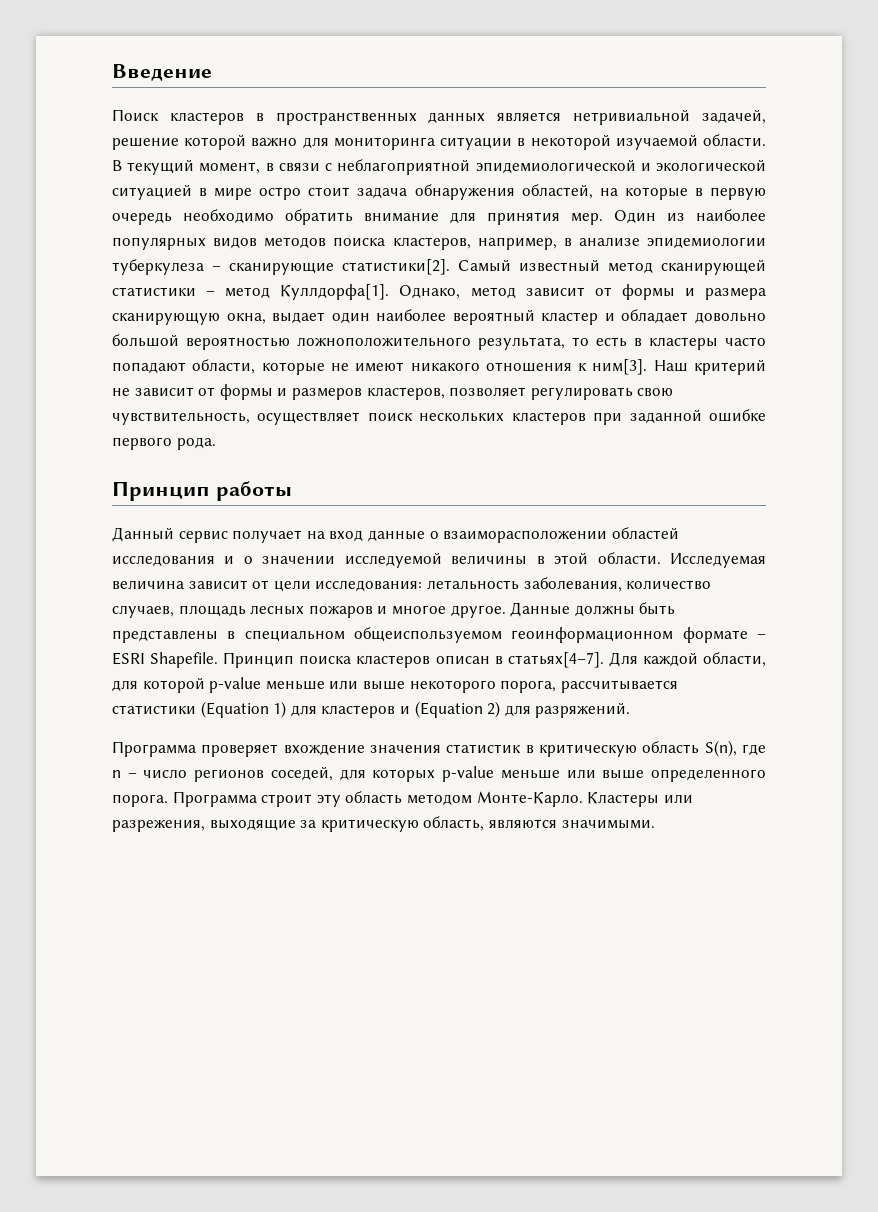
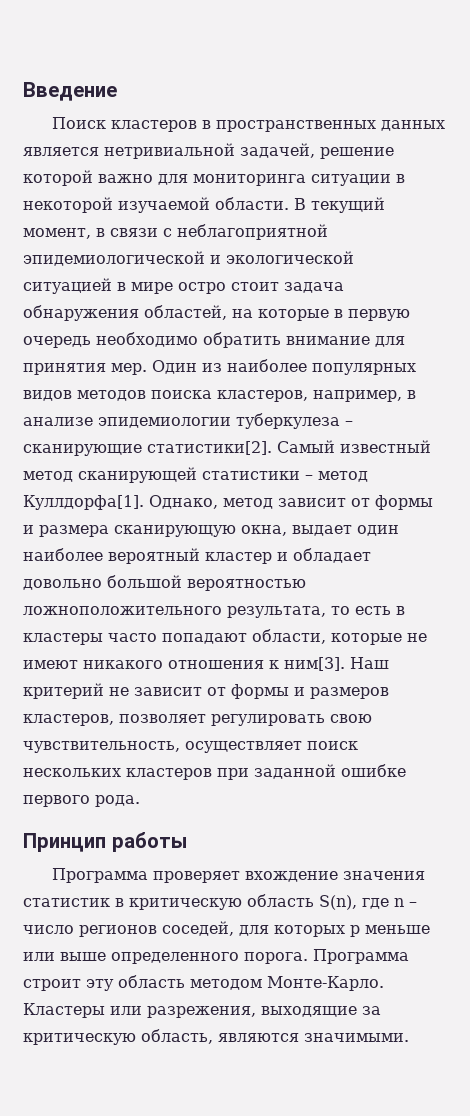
- Данный сервис получает на вход данные о взаиморасположении областей исследования и о значении исследуемой величины в этой области. Исследуемая величина зависит от цели исследования: летальность заболевания, количество случаев, площадь лесных пожаров и многое другое. Данные должны быть представлены в специальном общеиспользуемом геоинформационном формате – ESRI Shapefile. Принцип поиска кластеров описан в статьях[4–7]. Для каждой области, для которой p-value меньше или выше некоторого порога, рассчитывается статистики (Equation 1) для кластеров и (Equation 2) для разряжений.
- Программа проверяет вхождение значения статистик в критическую область S(n), где n – число регионов соседей, для которых p-value меньше или выше определенного порога.
+ Программа проверяет вхождение значения статистик в критическую область S(n), где n – число регионов соседей, для которых p меньше или выше определенного порога.

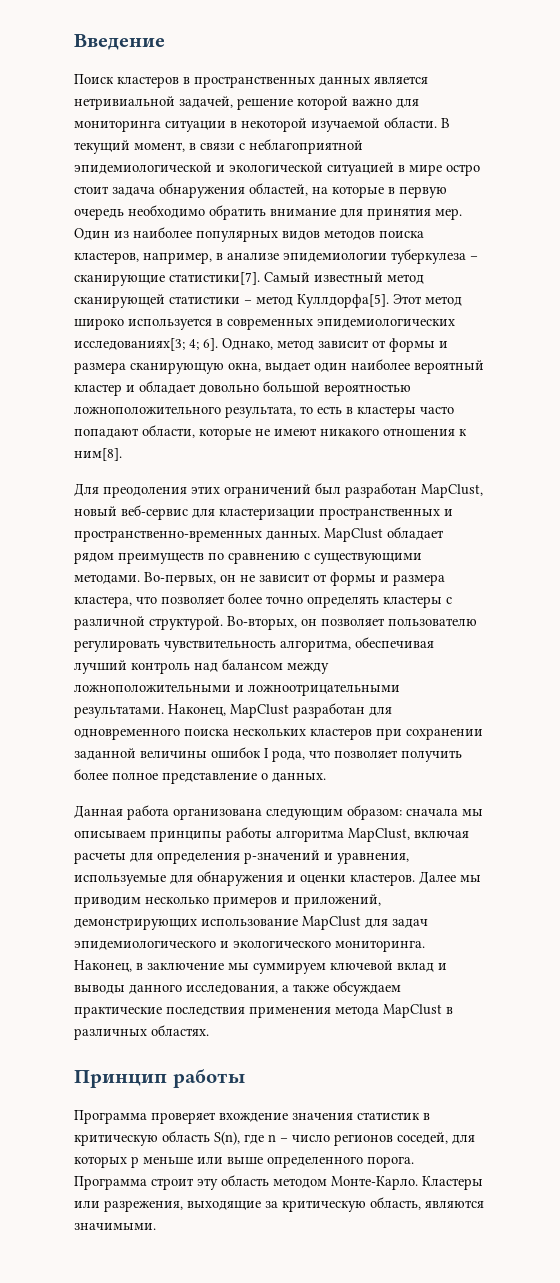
- Один из наиболее популярных видов методов поиска кластеров, например, в анализе эпидемиологии туберкулеза – сканирующие статистики[2].
+ Один из наиболее популярных видов методов поиска кластеров, например, в анализе эпидемиологии туберкулеза – сканирующие статистики[7].
- Самый известный метод сканирующей статистики – метод Куллдорфа[1].
+ Самый известный метод сканирующей статистики – метод Куллдорфа[5]. Этот метод широко используется в современных эпидемиологических исследованиях[3; 4; 6].
- Однако, метод зависит от формы и размера сканирующую окна, выдает один наиболее вероятный кластер и обладает довольно большой вероятностью ложноположительного результата, то есть в кластеры часто попадают области, которые не имеют никакого отношения к ним[3]. Наш критерий не зависит от формы и размеров кластеров, позволяет регулировать свою чувствительность, осуществляет поиск нескольких кластеров при заданной ошибке первого рода.
+ Однако, метод зависит от формы и размера сканирующую окна, выдает один наиболее вероятный кластер и обладает довольно большой вероятностью ложноположительного результата, то есть в кластеры часто попадают области, которые не имеют никакого отношения к ним[8].
+ Для преодоления этих ограничений был разработан MapClust, новый веб-сервис для кластеризации пространственных и пространственно-временных данных. MapClust обладает рядом преимуществ по сравнению с существующими методами. Во-первых, он не зависит от формы и размера кластера, что позволяет более точно определять кластеры с различной структурой. Во-вторых, он позволяет пользователю регулировать чувствительность алгоритма, обеспечивая лучший контроль над балансом между ложноположительными и ложноотрицательными результатами. Наконец, MapClust разработан для одновременного поиска нескольких кластеров при сохранении заданной величины ошибок I рода, что позволяет получить более полное представление о данных.
+ Данная работа организована следующим образом: сначала мы описываем принципы работы алгоритма MapClust, включая расчеты для определения p-значений и уравнения, используемые для обнаружения и оценки кластеров. Далее мы приводим несколько примеров и приложений, демонстрирующих использование MapClust для задач эпидемиологического и экологического мониторинга. Наконец, в заключение мы суммируем ключевой вклад и выводы данного исследования, а также обсуждаем практические последствия применения метода MapClust в различных областях.

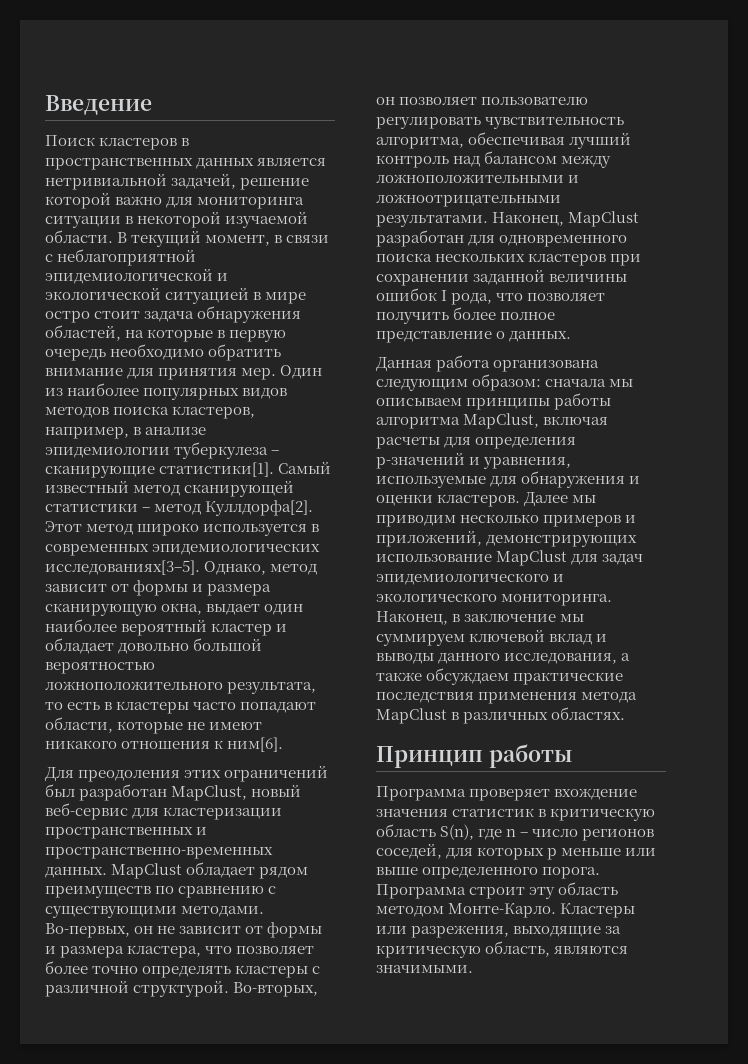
- Один из наиболее популярных видов методов поиска кластеров, например, в анализе эпидемиологии туберкулеза – сканирующие статистики[7].
+ Один из наиболее популярных видов методов поиска кластеров, например, в анализе эпидемиологии туберкулеза – сканирующие статистики[1].
- Самый известный метод сканирующей статистики – метод Куллдорфа[5].
+ Самый известный метод сканирующей статистики – метод Куллдорфа[2].
- Этот метод широко используется в современных эпидемиологических исследованиях[3; 4; 6].
+ Этот метод широко используется в современных эпидемиологических исследованиях[3–5].
- Однако, метод зависит от формы и размера сканирующую окна, выдает один наиболее вероятный кластер и обладает довольно большой вероятностью ложноположительного результата, то есть в кластеры часто попадают области, которые не имеют никакого отношения к ним[8].
+ Однако, метод зависит от формы и размера сканирующую окна, выдает один наиболее вероятный кластер и обладает довольно большой вероятностью ложноположительного результата, то есть в кластеры часто попадают области, которые не имеют никакого отношения к ним[6].

